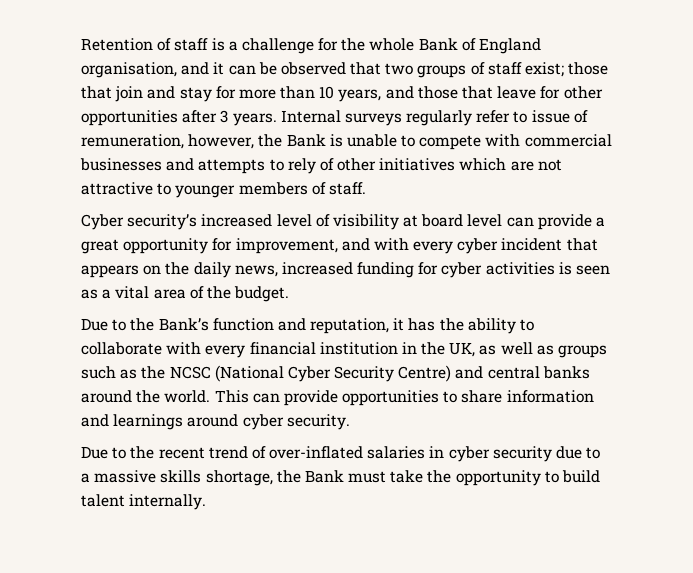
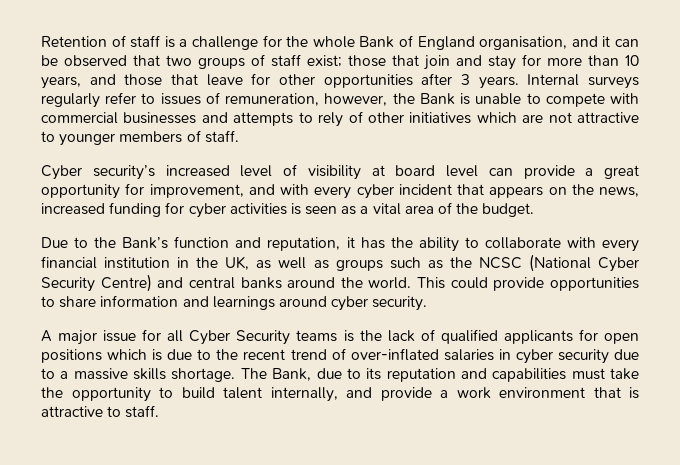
- Internal surveys regularly refer to issue of remuneration, however, the Bank is unable to compete with commercial businesses and attempts to rely of other initiatives which are not attractive to younger members of staff.
+ Internal surveys regularly refer to issues of remuneration, however, the Bank is unable to compete with commercial businesses and attempts to rely of other initiatives which are not attractive to younger members of staff.
- Cyber security’s increased level of visibility at board level can provide a great opportunity for improvement, and with every cyber incident that appears on the daily news, increased funding for cyber activities is seen as a vital area of the budget.
+ Cyber security’s increased level of visibility at board level can provide a great opportunity for improvement, and with every cyber incident that appears on the news, increased funding for cyber activities is seen as a vital area of the budget.
- This can provide opportunities to share information and learnings around cyber security.
+ This could provide opportunities to share information and learnings around cyber security.
- Due to the recent trend of over-inflated salaries in cyber security due to a massive skills shortage, the Bank must take the opportunity to build talent internally.
+ A major issue for all Cyber Security teams is the lack of qualified applicants for open positions which is due to the recent trend of over-inflated salaries in cyber security due to a massive skills shortage. The Bank, due to its reputation and capabilities must take the opportunity to build talent internally, and provide a work environment that is attractive to staff.

